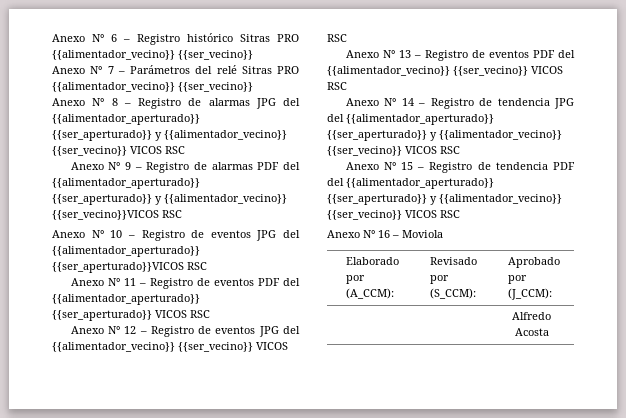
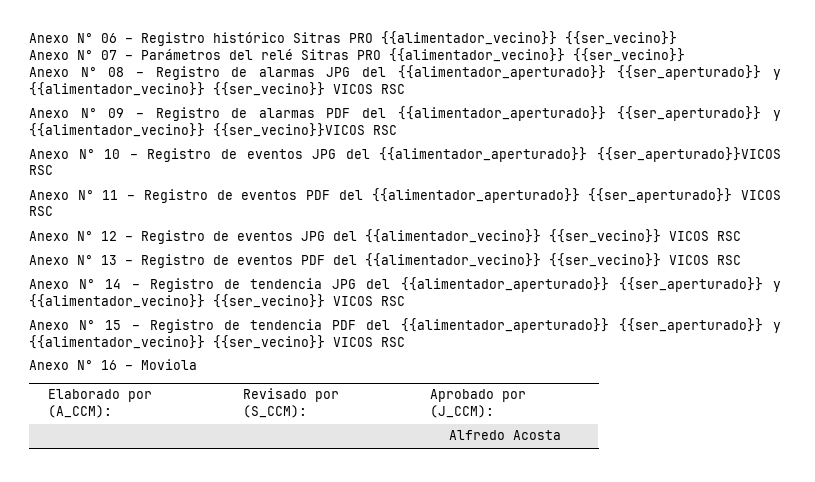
- Anexo N° 6 – Registro histórico Sitras PRO {{alimentador_vecino}} {{ser_vecino}}
+ Anexo N° 06 – Registro histórico Sitras PRO {{alimentador_vecino}} {{ser_vecino}}
- Anexo N° 7 – Parámetros del relé Sitras PRO {{alimentador_vecino}} {{ser_vecino}}
+ Anexo N° 07 – Parámetros del relé Sitras PRO {{alimentador_vecino}} {{ser_vecino}}
- Anexo N° 8 – Registro de alarmas JPG del {{alimentador_aperturado}} {{ser_aperturado}} y {{alimentador_vecino}} {{ser_vecino}} VICOS RSC
+ Anexo N° 08 – Registro de alarmas JPG del {{alimentador_aperturado}} {{ser_aperturado}} y {{alimentador_vecino}} {{ser_vecino}} VICOS RSC
- Anexo N° 9 – Registro de alarmas PDF del {{alimentador_aperturado}} {{ser_aperturado}} y {{alimentador_vecino}} {{ser_vecino}}VICOS RSC
+ Anexo N° 09 – Registro de alarmas PDF del {{alimentador_aperturado}} {{ser_aperturado}} y {{alimentador_vecino}} {{ser_vecino}}VICOS RSC

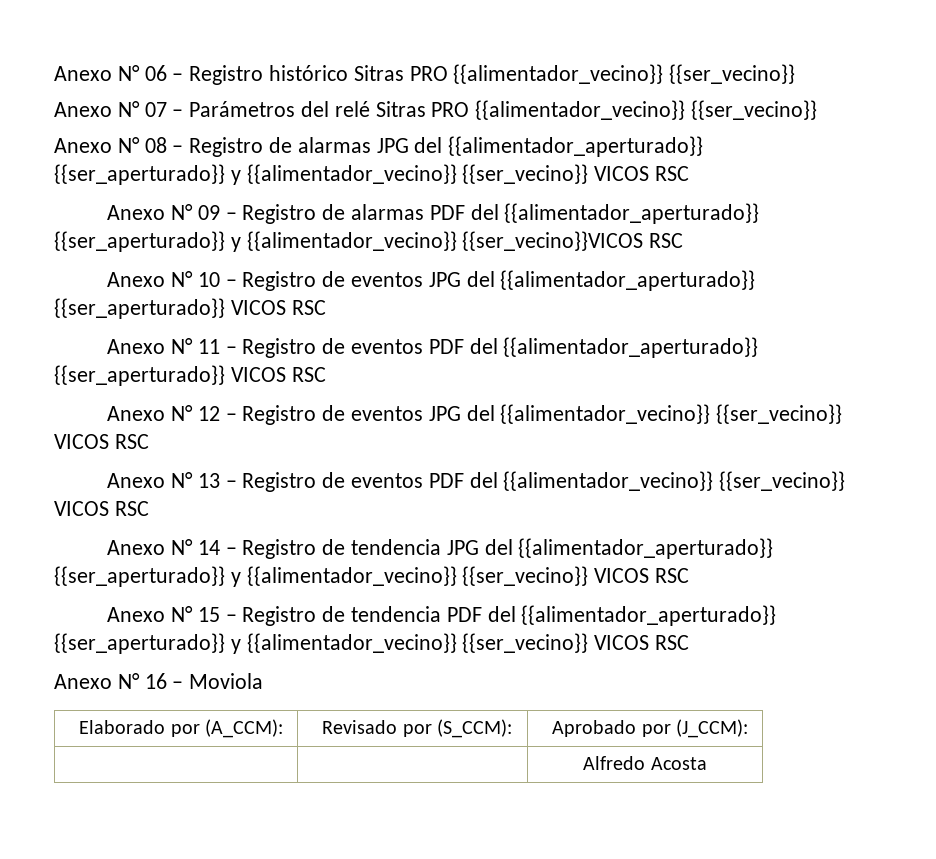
- Anexo N° 10 – Registro de eventos JPG del {{alimentador_aperturado}} {{ser_aperturado}}VICOS RSC
+ Anexo N° 10 – Registro de eventos JPG del {{alimentador_aperturado}} {{ser_aperturado}} VICOS RSC

